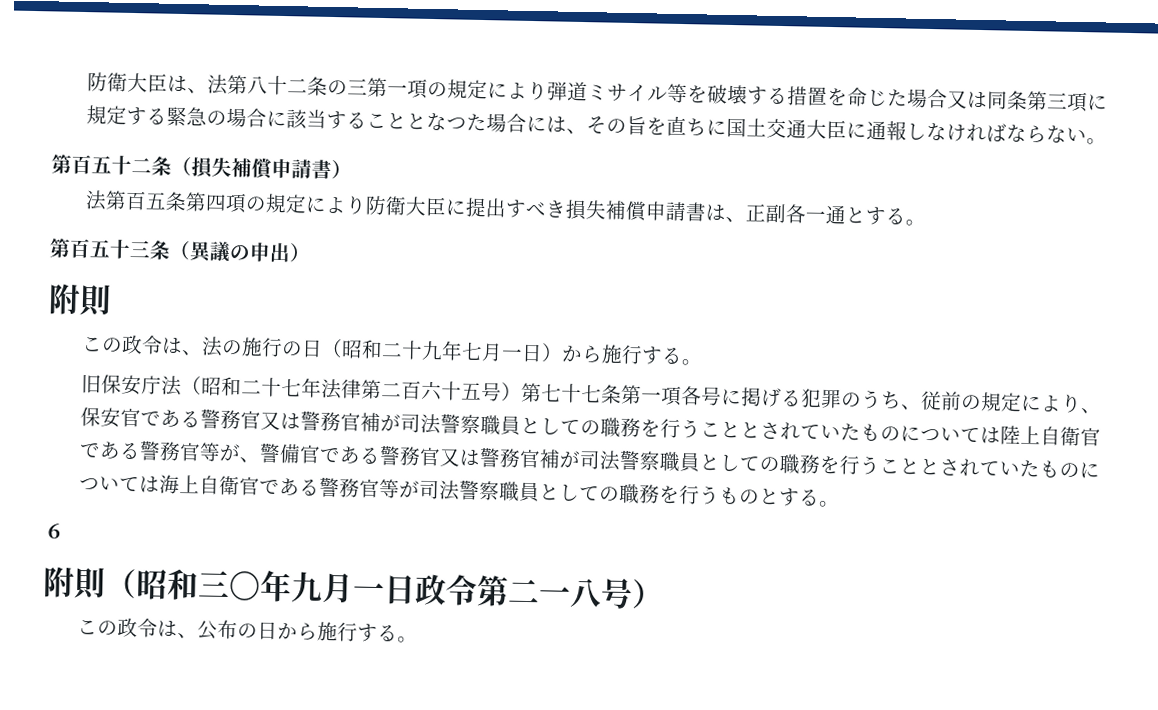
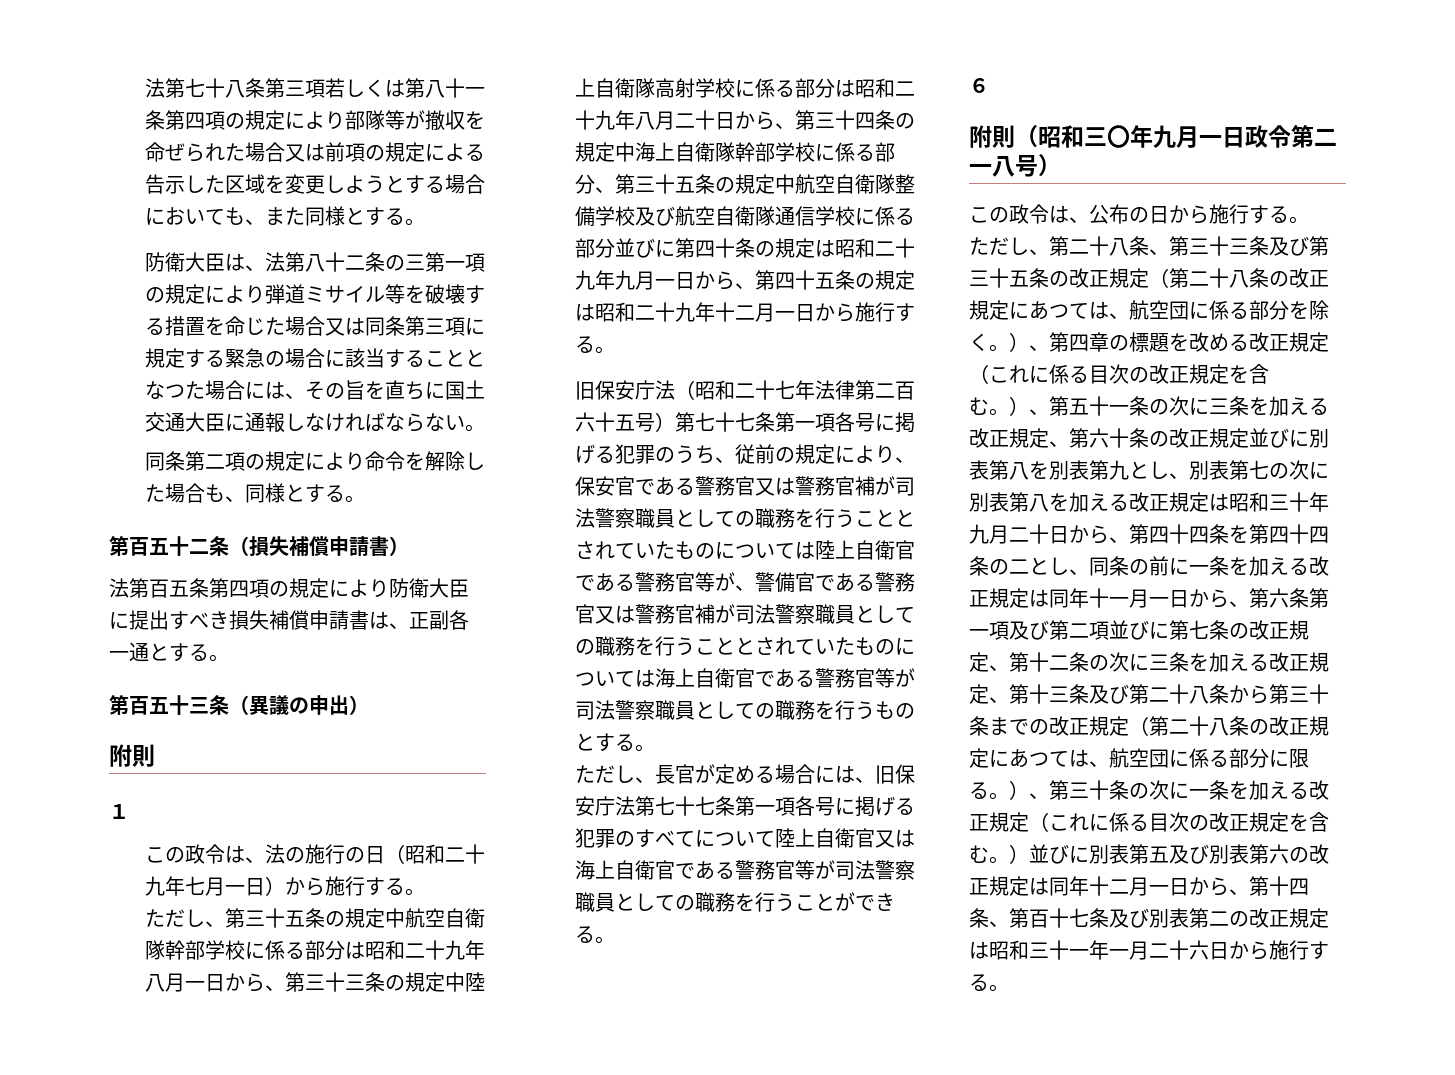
+ 法第七十八条第三項若しくは第八十一条第四項の規定により部隊等が撤収を命ぜられた場合又は前項の規定による告示した区域を変更しようとする場合においても、また同様とする。
+ 同条第二項の規定により命令を解除した場合も、同様とする。
+ １
+ ただし、第三十五条の規定中航空自衛隊幹部学校に係る部分は昭和二十九年八月一日から、第三十三条の規定中陸上自衛隊高射学校に係る部分は昭和二十九年八月二十日から、第三十四条の規定中海上自衛隊幹部学校に係る部分、第三十五条の規定中航空自衛隊整備学校及び航空自衛隊通信学校に係る部分並びに第四十条の規定は昭和二十九年九月一日から、第四十五条の規定は昭和二十九年十二月一日から施行する。
+ ただし、長官が定める場合には、旧保安庁法第七十七条第一項各号に掲げる犯罪のすべてについて陸上自衛官又は海上自衛官である警務官等が司法警察職員としての職務を行うことができる。
+ ただし、第二十八条、第三十三条及び第三十五条の改正規定（第二十八条の改正規定にあつては、航空団に係る部分を除く。）、第四章の標題を改める改正規定（これに係る目次の改正規定を含む。）、第五十一条の次に三条を加える改正規定、第六十条の改正規定並びに別表第八を別表第九とし、別表第七の次に別表第八を加える改正規定は昭和三十年九月二十日から、第四十四条を第四十四条の二とし、同条の前に一条を加える改正規定は同年十一月一日から、第六条第一項及び第二項並びに第七条の改正規定、第十二条の次に三条を加える改正規定、第十三条及び第二十八条から第三十条までの改正規定（第二十八条の改正規定にあつては、航空団に係る部分に限る。）、第三十条の次に一条を加える改正規定（これに係る目次の改正規定を含む。）並びに別表第五及び別表第六の改正規定は同年十二月一日から、第十四条、第百十七条及び別表第二の改正規定は昭和三十一年一月二十六日から施行する。

